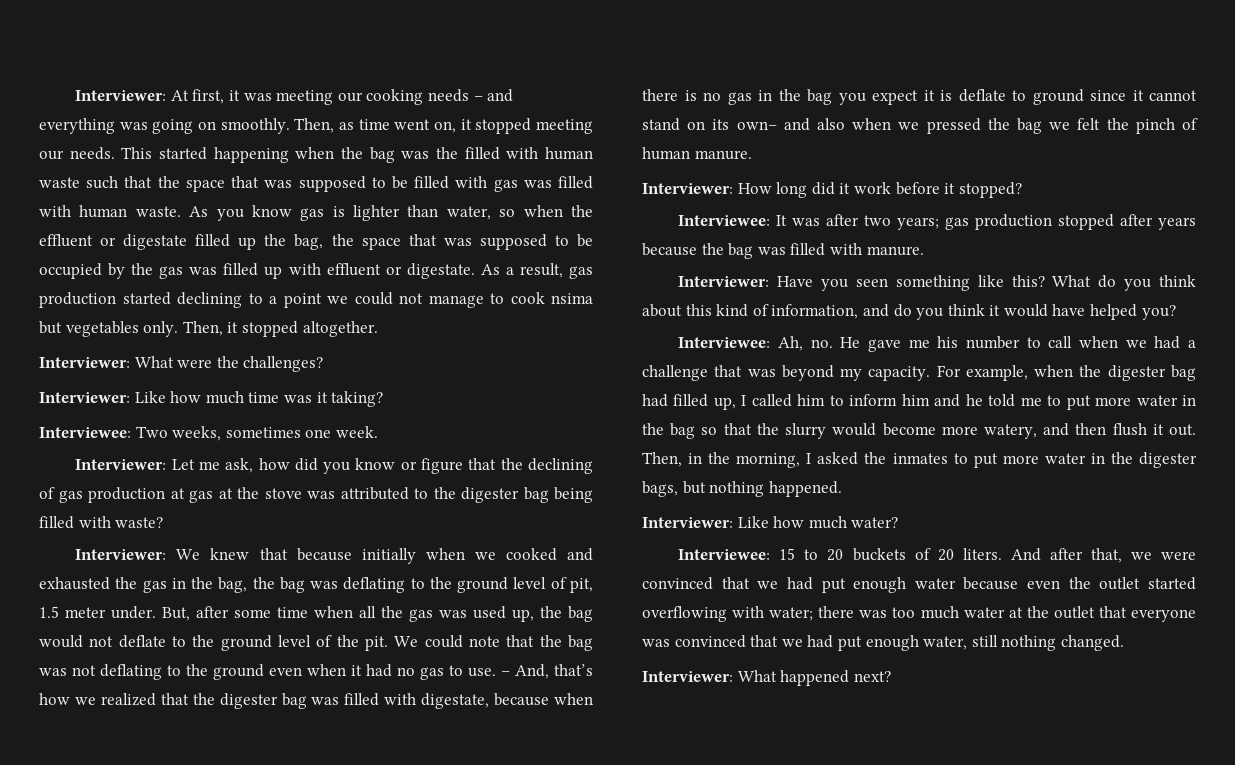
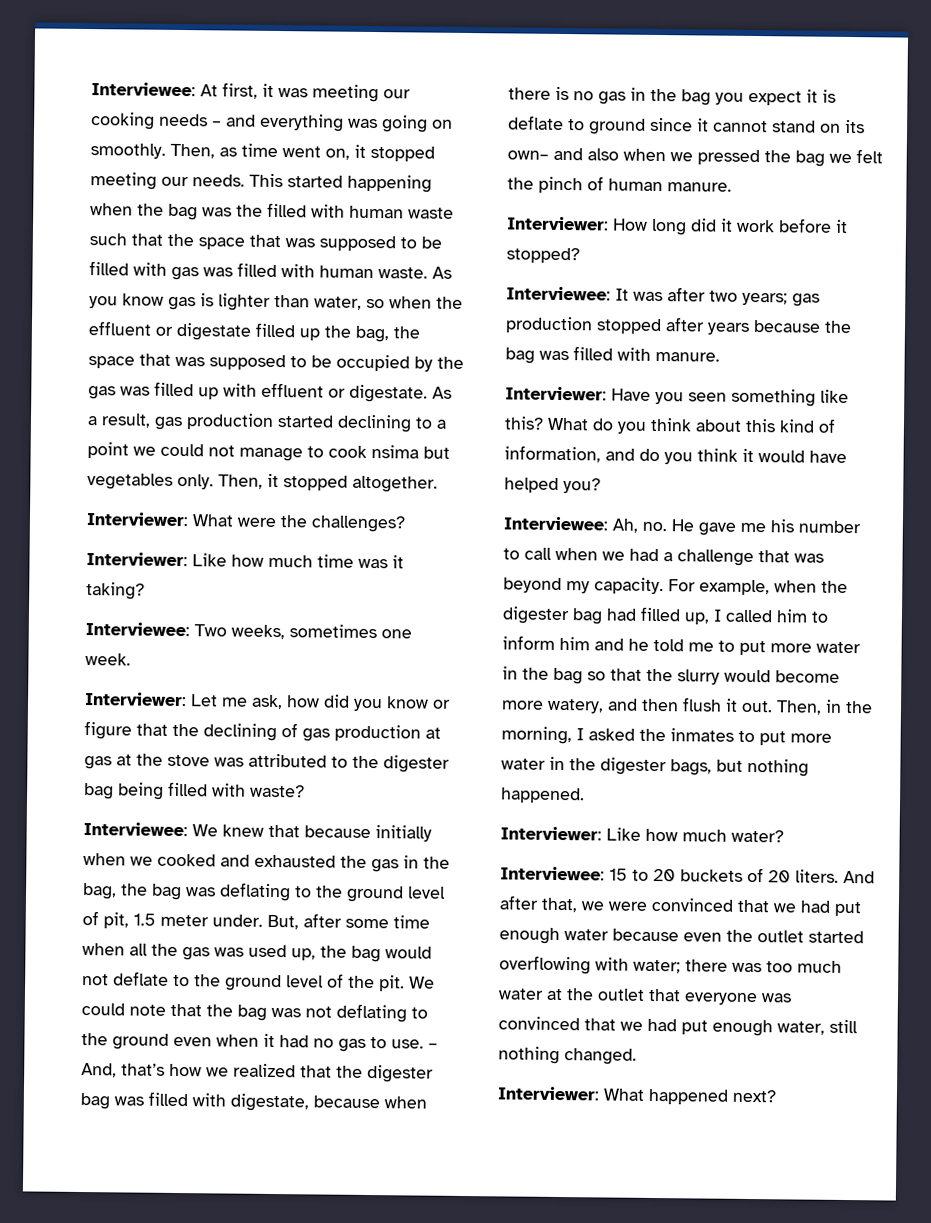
- Interviewer: At first, it was meeting our cooking needs – and everything was going on smoothly.
+ Interviewee: At first, it was meeting our cooking needs – and everything was going on smoothly.
- Interviewer: We knew that because initially when we cooked and exhausted the gas in the bag, the bag was deflating to the ground level of pit, 1.5 meter under.
+ Interviewee: We knew that because initially when we cooked and exhausted the gas in the bag, the bag was deflating to the ground level of pit, 1.5 meter under.

